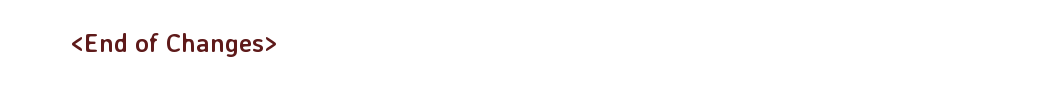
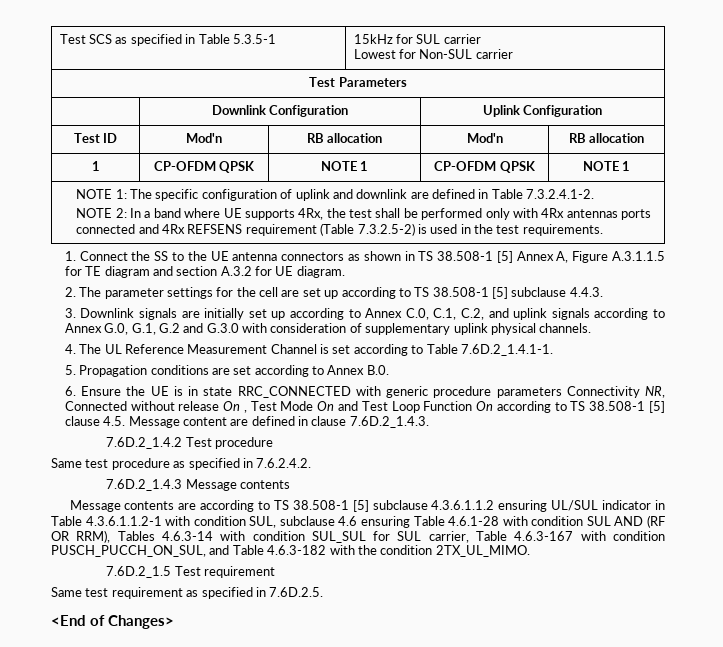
+ Test SCS as specified in Table 5.3.5-1 | 15kHz for SUL carrier
+ Lowest for Non-SUL carrier
+ Test Parameters
+ | Downlink Configuration | Uplink Configuration
+ Test ID | Mod'n | RB allocation | Mod'n | RB allocation
+ 1 | CP-OFDM QPSK | NOTE 1 | CP-OFDM QPSK | NOTE 1
+ NOTE 1: The specific configuration of uplink and downlink are defined in Table 7.3.2.4.1-2.
+ NOTE 2: In a band where UE supports 4Rx, the test shall be performed only with 4Rx antennas ports connected and 4Rx REFSENS requirement (Table 7.3.2.5-2) is used in the test requirements.
+ 1. Connect the SS to the UE antenna connectors as shown in TS 38.508-1 [5] Annex A, Figure A.3.1.1.5 for TE diagram and section A.3.2 for UE diagram.
+ 2. The parameter settings for the cell are set up according to TS 38.508-1 [5] subclause 4.4.3.
+ 3. Downlink signals are initially set up according to Annex C.0, C.1, C.2, and uplink signals according to Annex G.0, G.1, G.2 and G.3.0 with consideration of supplementary uplink physical channels.
+ 4. The UL Reference Measurement Channel is set according to Table 7.6D.2_1.4.1-1.
+ 5. Propagation conditions are set according to Annex B.0.
+ 6. Ensure the UE is in state RRC_CONNECTED with generic procedure parameters Connectivity NR, Connected without release On , Test Mode On and Test Loop Function On according to TS 38.508-1 [5] clause 4.5. Message content are defined in clause 7.6D.2_1.4.3.
+ 7.6D.2_1.4.2 Test procedure
+ Same test procedure as specified in 7.6.2.4.2.
+ 7.6D.2_1.4.3 Message contents
+ Message contents are according to TS 38.508-1 [5] subclause 4.3.6.1.1.2 ensuring UL/SUL indicator in Table 4.3.6.1.1.2-1 with condition SUL, subclause 4.6 ensuring Table 4.6.1-28 with condition SUL AND (RF OR RRM), Tables 4.6.3-14 with condition SUL_SUL for SUL carrier, Table 4.6.3-167 with condition PUSCH_PUCCH_ON_SUL, and Table 4.6.3-182 with the condition 2TX_UL_MIMO.
+ 7.6D.2_1.5 Test requirement
+ Same test requirement as specified in 7.6D.2.5.

